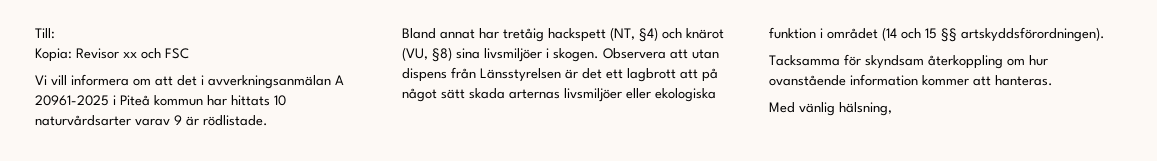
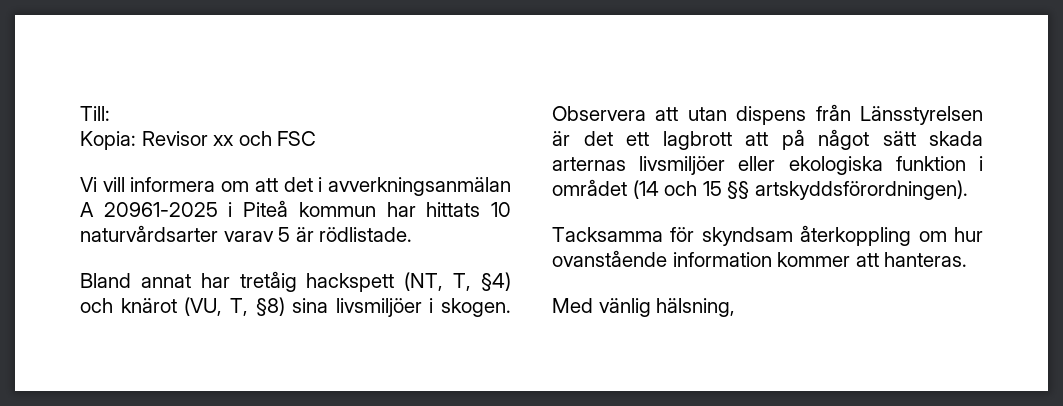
- Vi vill informera om att det i avverkningsanmälan A 20961-2025 i Piteå kommun har hittats 10 naturvårdsarter varav 9 är rödlistade.
+ Vi vill informera om att det i avverkningsanmälan A 20961-2025 i Piteå kommun har hittats 10 naturvårdsarter varav 5 är rödlistade.
- Bland annat har tretåig hackspett (NT, §4) och knärot (VU, §8) sina livsmiljöer i skogen.
+ Bland annat har tretåig hackspett (NT, T, §4) och knärot (VU, T, §8) sina livsmiljöer i skogen.

